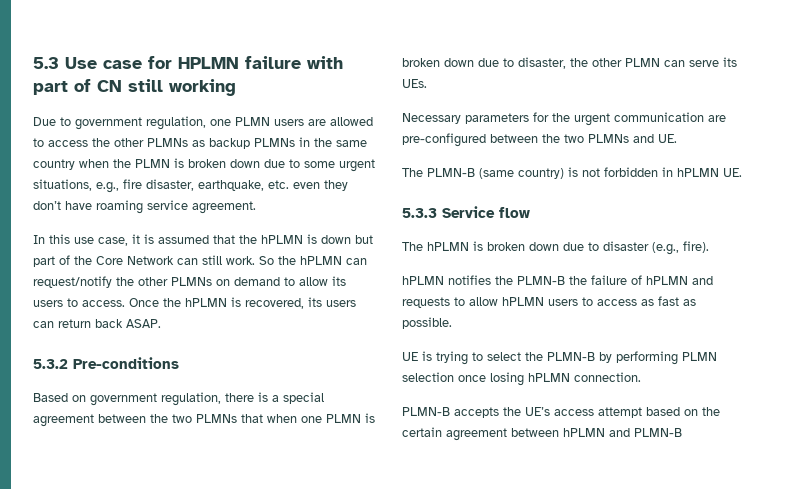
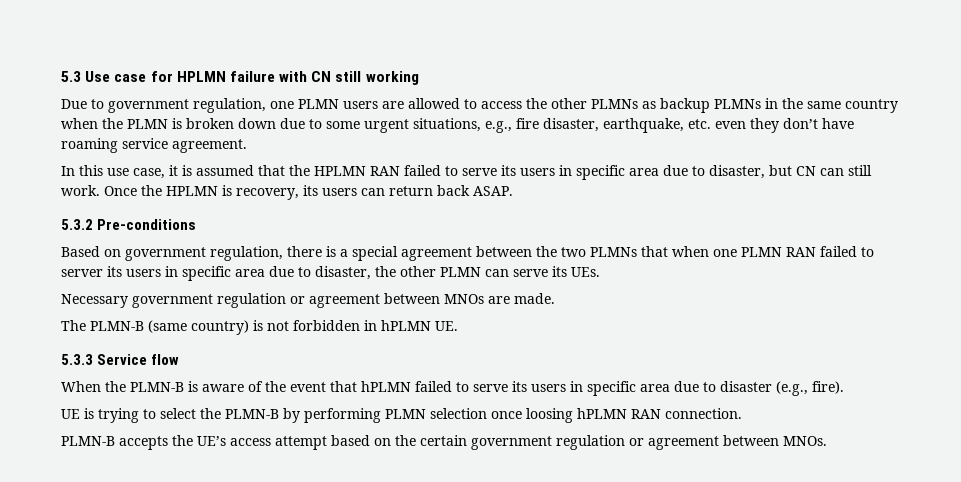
- 5.3 Use case for HPLMN failure with part of CN still working
+ 5.3 Use case for HPLMN failure with CN still working
- In this use case, it is assumed that the hPLMN is down but part of the Core Network can still work. So the hPLMN can request/notify the other PLMNs on demand to allow its users to access. Once the hPLMN is recovered, its users can return back ASAP.
+ In this use case, it is assumed that the HPLMN RAN failed to serve its users in specific area due to disaster, but CN can still work. Once the HPLMN is recovery, its users can return back ASAP.
- Based on government regulation, there is a special agreement between the two PLMNs that when one PLMN is broken down due to disaster, the other PLMN can serve its UEs.
+ Based on government regulation, there is a special agreement between the two PLMNs that when one PLMN RAN failed to server its users in specific area due to disaster, the other PLMN can serve its UEs.
- Necessary parameters for the urgent communication are pre-configured between the two PLMNs and UE.
+ Necessary government regulation or agreement between MNOs are made.
- The hPLMN is broken down due to disaster (e.g., fire).
+ When the PLMN-B is aware of the event that hPLMN failed to serve its users in specific area due to disaster (e.g., fire).
- hPLMN notifies the PLMN-B the failure of hPLMN and requests to allow hPLMN users to access as fast as possible.
- UE is trying to select the PLMN-B by performing PLMN selection once losing hPLMN connection.
+ UE is trying to select the PLMN-B by performing PLMN selection once loosing hPLMN RAN connection.
- PLMN-B accepts the UE’s access attempt based on the certain agreement between hPLMN and PLMN-B
+ PLMN-B accepts the UE’s access attempt based on the certain government regulation or agreement between MNOs.

